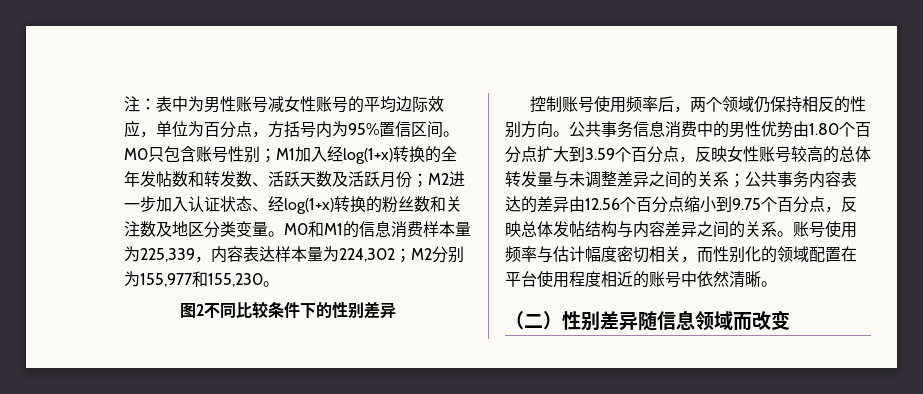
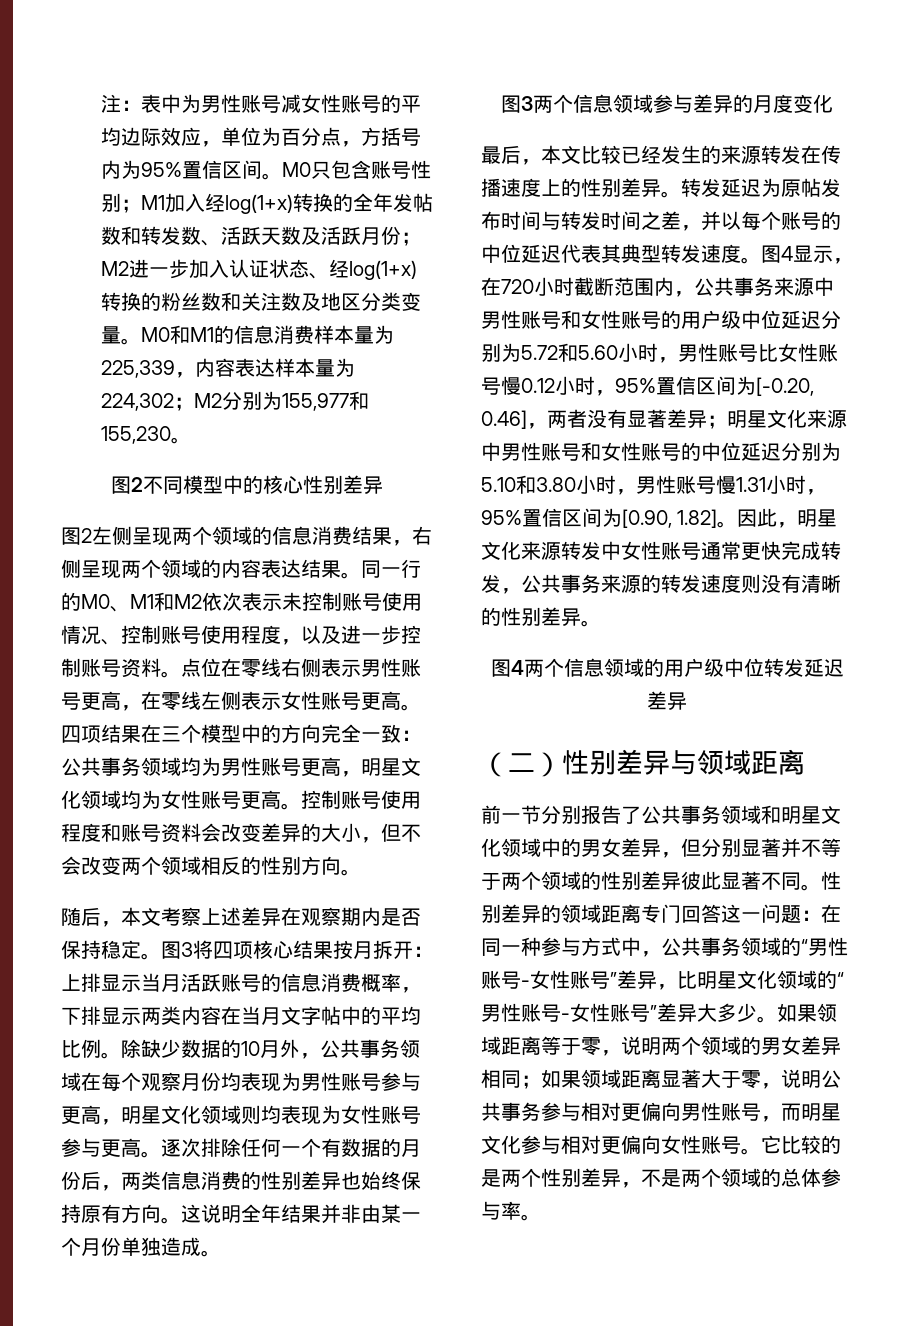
- 图2不同比较条件下的性别差异
+ 图2不同模型中的核心性别差异
- 控制账号使用频率后，两个领域仍保持相反的性别方向。公共事务信息消费中的男性优势由1.80个百分点扩大到3.59个百分点，反映女性账号较高的总体转发量与未调整差异之间的关系；公共事务内容表达的差异由12.56个百分点缩小到9.75个百分点，反映总体发帖结构与内容差异之间的关系。账号使用频率与估计幅度密切相关，而性别化的领域配置在平台使用程度相近的账号中依然清晰。
- （二）性别差异随信息领域而改变
+ 图2左侧呈现两个领域的信息消费结果，右侧呈现两个领域的内容表达结果。同一行的M0、M1和M2依次表示未控制账号使用情况、控制账号使用程度，以及进一步控制账号资料。点位在零线右侧表示男性账号更高，在零线左侧表示女性账号更高。四项结果在三个模型中的方向完全一致：公共事务领域均为男性账号更高，明星文化领域均为女性账号更高。控制账号使用程度和账号资料会改变差异的大小，但不会改变两个领域相反的性别方向。
+ 随后，本文考察上述差异在观察期内是否保持稳定。图3将四项核心结果按月拆开：上排显示当月活跃账号的信息消费概率，下排显示两类内容在当月文字帖中的平均比例。除缺少数据的10月外，公共事务领域在每个观察月份均表现为男性账号参与更高，明星文化领域则均表现为女性账号参与更高。逐次排除任何一个有数据的月份后，两类信息消费的性别差异也始终保持原有方向。这说明全年结果并非由某一个月份单独造成。
+ 图3两个信息领域参与差异的月度变化
+ 最后，本文比较已经发生的来源转发在传播速度上的性别差异。转发延迟为原帖发布时间与转发时间之差，并以每个账号的中位延迟代表其典型转发速度。图4显示，在720小时截断范围内，公共事务来源中男性账号和女性账号的用户级中位延迟分别为5.72和5.60小时，男性账号比女性账号慢0.12小时，95%置信区间为[-0.20, 0.46]，两者没有显著差异；明星文化来源中男性账号和女性账号的中位延迟分别为5.10和3.80小时，男性账号慢1.31小时，95%置信区间为[0.90, 1.82]。因此，明星文化来源转发中女性账号通常更快完成转发，公共事务来源的转发速度则没有清晰的性别差异。
+ 图4两个信息领域的用户级中位转发延迟差异
+ （二）性别差异与领域距离
+ 前一节分别报告了公共事务领域和明星文化领域中的男女差异，但分别显著并不等于两个领域的性别差异彼此显著不同。性别差异的领域距离专门回答这一问题：在同一种参与方式中，公共事务领域的“男性账号-女性账号”差异，比明星文化领域的“男性账号-女性账号”差异大多少。如果领域距离等于零，说明两个领域的男女差异相同；如果领域距离显著大于零，说明公共事务参与相对更偏向男性账号，而明星文化参与相对更偏向女性账号。它比较的是两个性别差异，不是两个领域的总体参与率。

